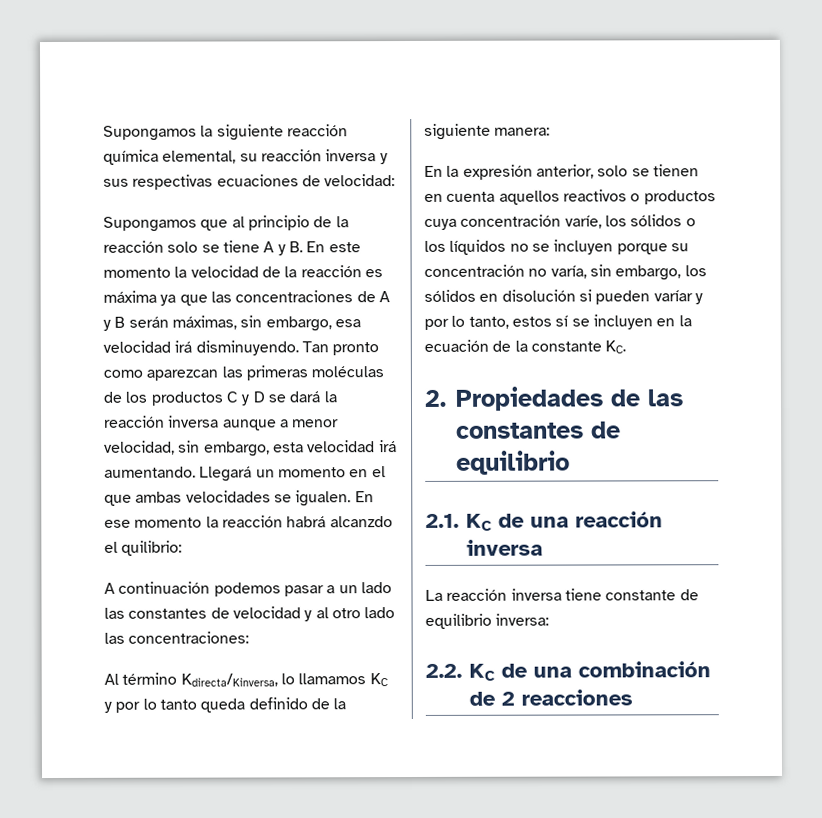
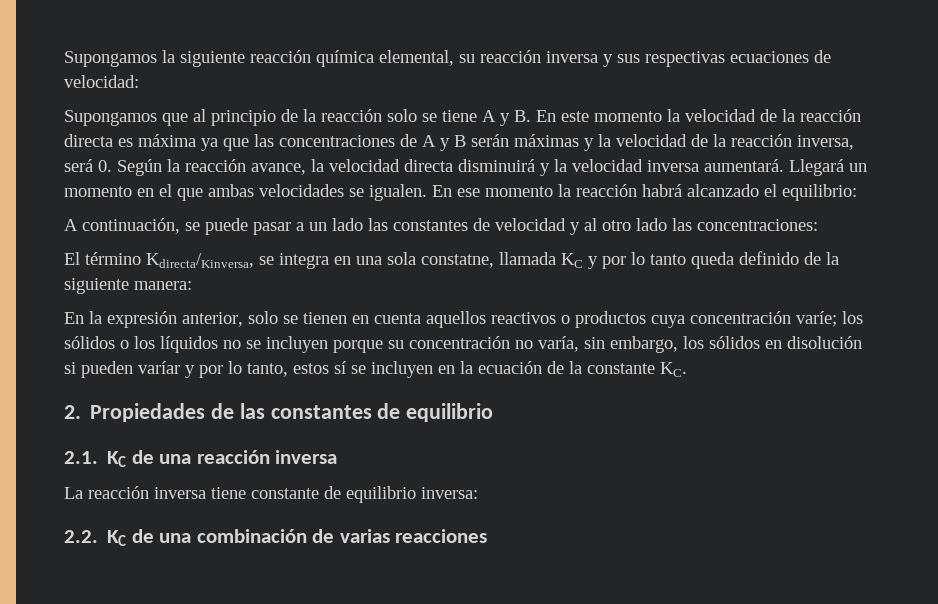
- Supongamos que al principio de la reacción solo se tiene A y B. En este momento la velocidad de la reacción es máxima ya que las concentraciones de A y B serán máximas, sin embargo, esa velocidad irá disminuyendo. Tan pronto como aparezcan las primeras moléculas de los productos C y D se dará la reacción inversa aunque a menor velocidad, sin embargo, esta velocidad irá aumentando.
+ Supongamos que al principio de la reacción solo se tiene A y B. En este momento la velocidad de la reacción directa es máxima ya que las concentraciones de A y B serán máximas y la velocidad de la reacción inversa, será 0. Según la reacción avance, la velocidad directa disminuirá y la velocidad inversa aumentará.
- En ese momento la reacción habrá alcanzdo el quilibrio:
- A continuación podemos pasar a un lado las constantes de velocidad y al otro lado las concentraciones:
+ En ese momento la reacción habrá alcanzado el equilibrio:
+ A continuación, se puede pasar a un lado las constantes de velocidad y al otro lado las concentraciones:
- Al término Kdirecta/Kinversa, lo llamamos KC y por lo tanto queda definido de la siguiente manera:
+ El término Kdirecta/Kinversa, se integra en una sola constatne, llamada KC y por lo tanto queda definido de la siguiente manera:
- En la expresión anterior, solo se tienen en cuenta aquellos reactivos o productos cuya concentración varíe, los sólidos o los líquidos no se incluyen porque su concentración no varía, sin embargo, los sólidos en disolución si pueden varíar y por lo tanto, estos sí se incluyen en la ecuación de la constante KC.
+ En la expresión anterior, solo se tienen en cuenta aquellos reactivos o productos cuya concentración varíe; los sólidos o los líquidos no se incluyen porque su concentración no varía, sin embargo, los sólidos en disolución si pueden varíar y por lo tanto, estos sí se incluyen en la ecuación de la constante KC.
- 2.2. KC de una combinación de 2 reacciones
+ 2.2. KC de una combinación de varias reacciones

